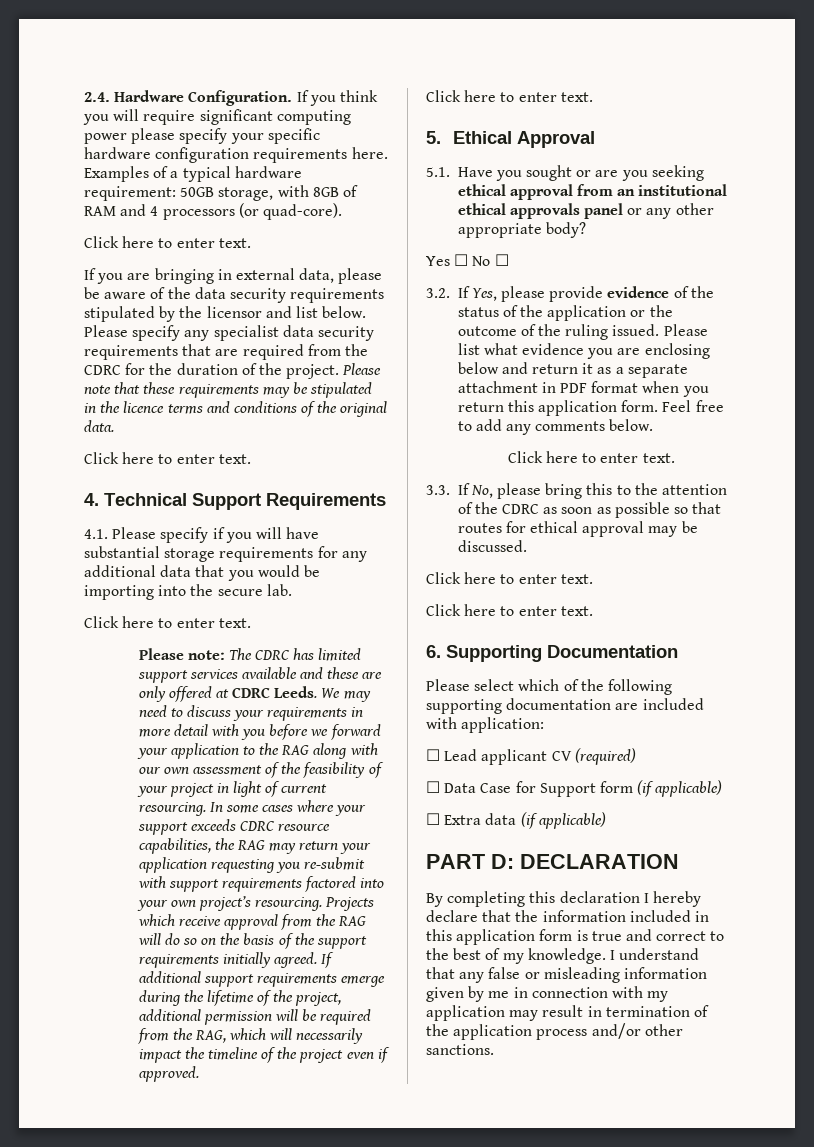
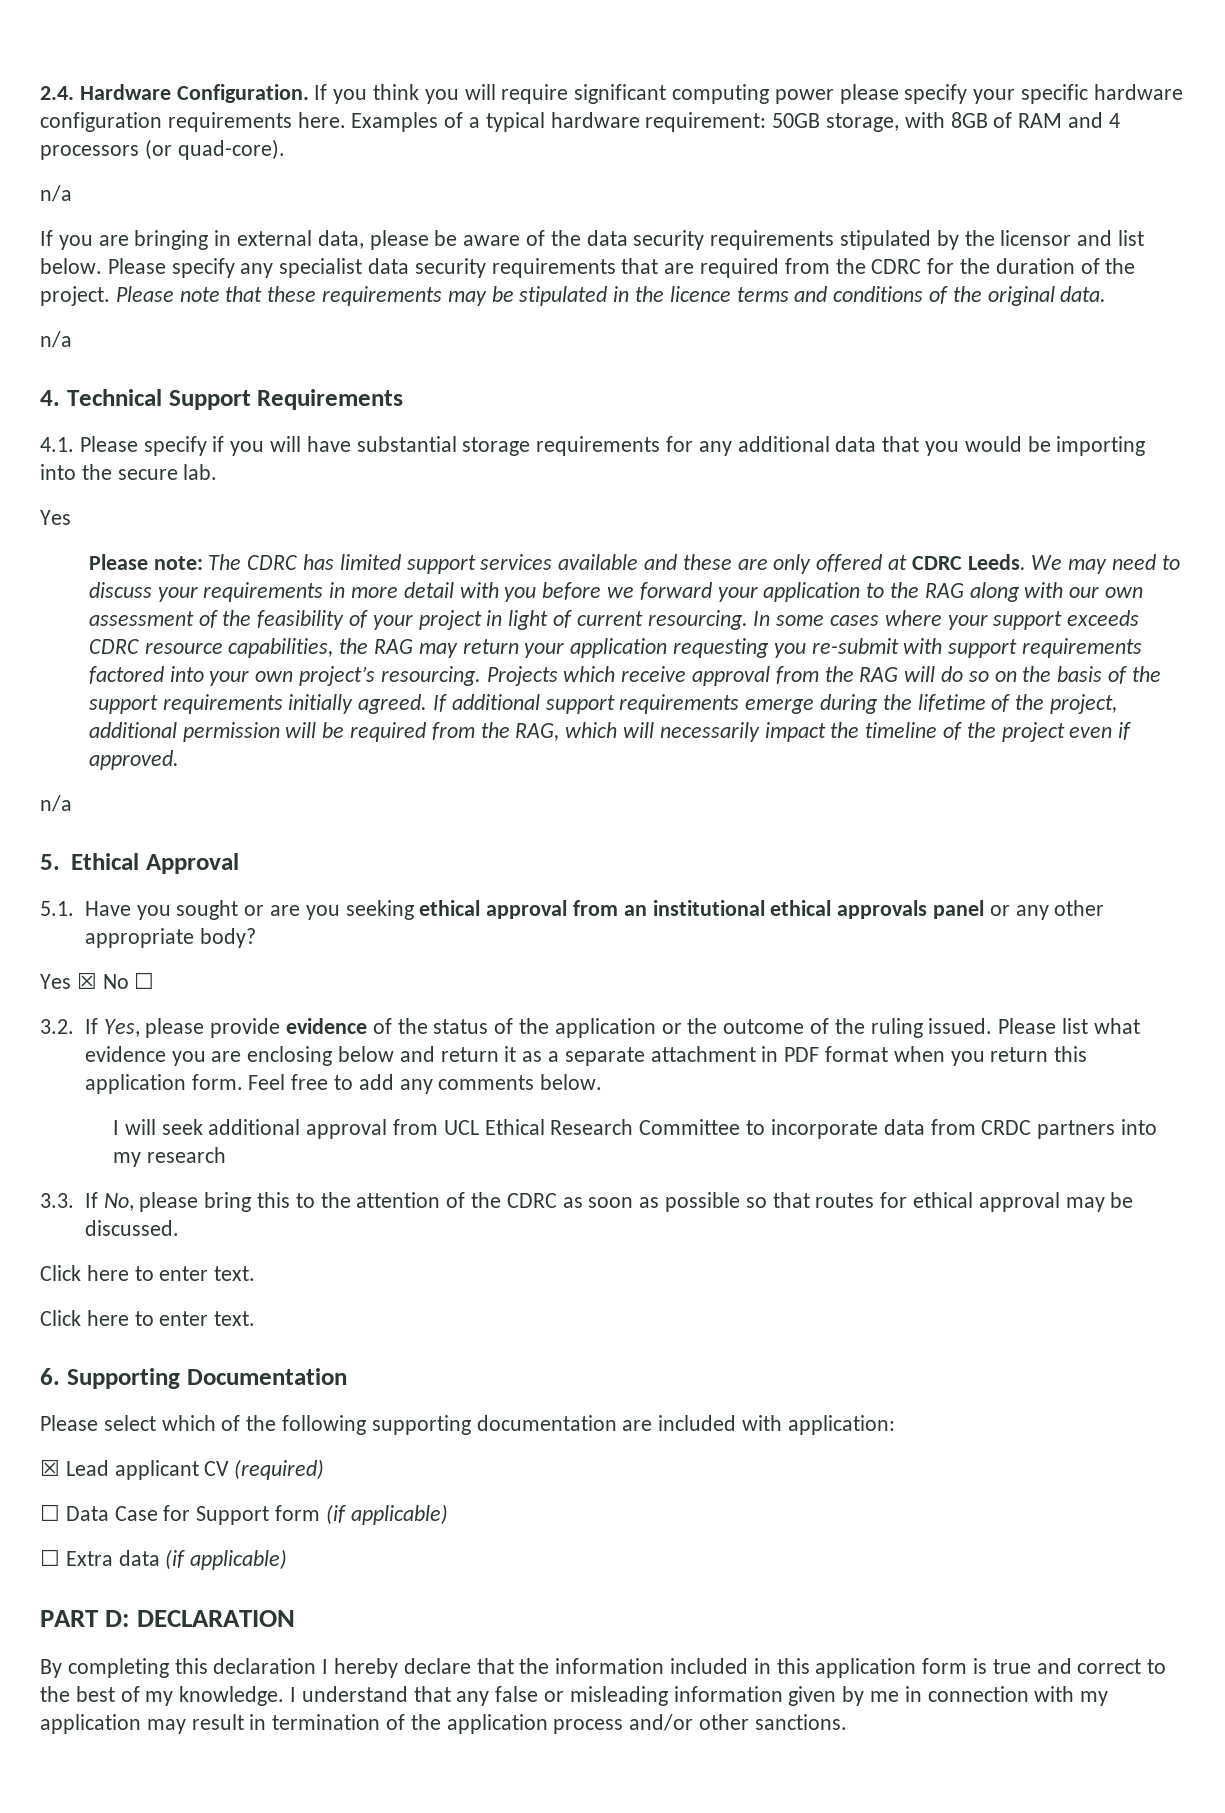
  Examples of a typical hardware requirement: 50GB storage, with 8GB of RAM and 4 processors (or quad-core).
- Click here to enter text.
+ n/a
  Please note that these requirements may be stipulated in the licence terms and conditions of the original data.
- Click here to enter text.
+ n/a
  4.1. Please specify if you will have substantial storage requirements for any additional data that you would be importing into the secure lab.
- Click here to enter text.
+ Yes
  If additional support requirements emerge during the lifetime of the project, additional permission will be required from the RAG, which will necessarily impact the timeline of the project even if approved.
- Click here to enter text.
+ n/a
- Yes ☐ No ☐
+ Yes ☒ No ☐
  Feel free to add any comments below.
- Click here to enter text.
+ I will seek additional approval from UCL Ethical Research Committee to incorporate data from CRDC partners into my research
- ☐ Lead applicant CV (required)
+ ☒ Lead applicant CV (required)

